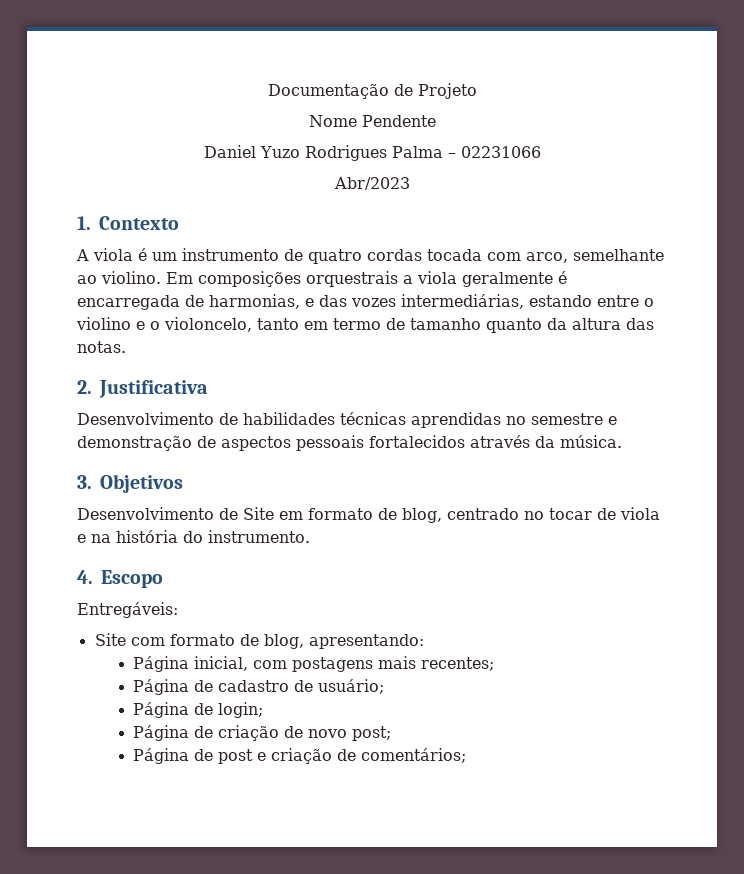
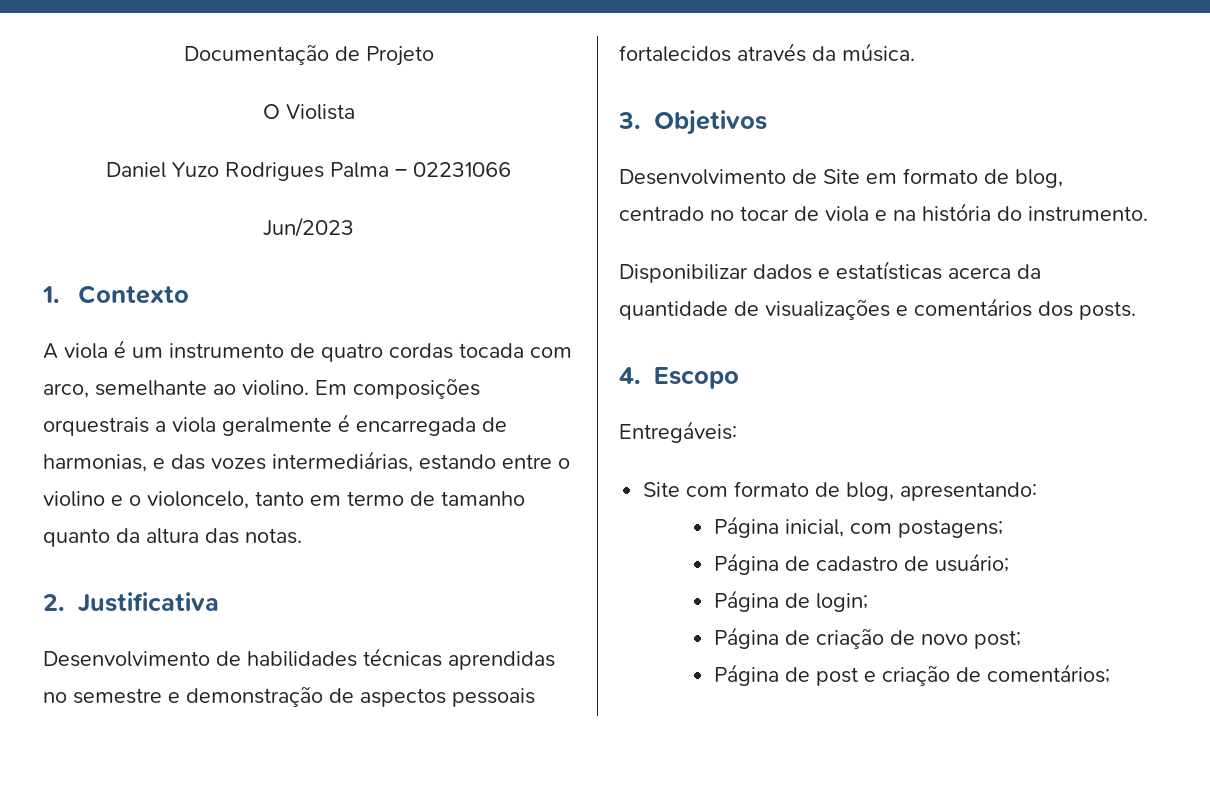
- Nome Pendente
+ O Violista
- Abr/2023
+ Jun/2023
+ Disponibilizar dados e estatísticas acerca da quantidade de visualizações e comentários dos posts.
- Página inicial, com postagens mais recentes;
+ Página inicial, com postagens;

